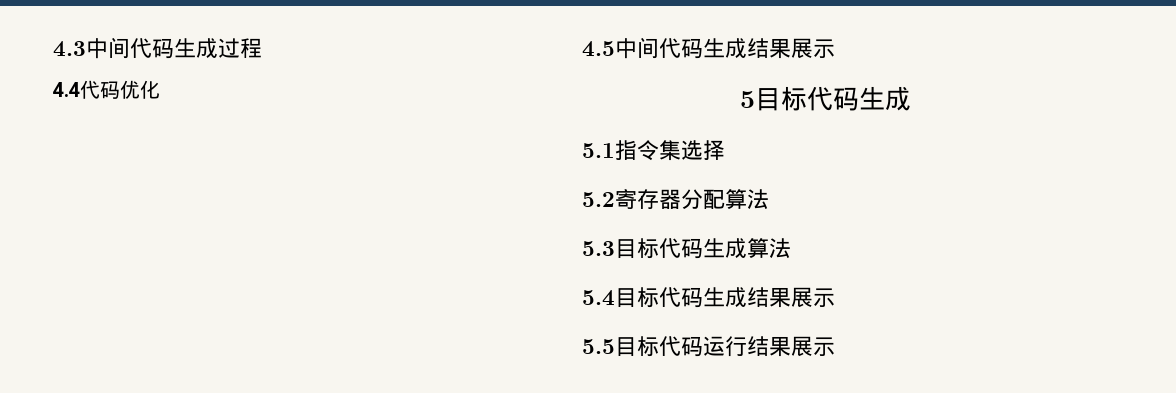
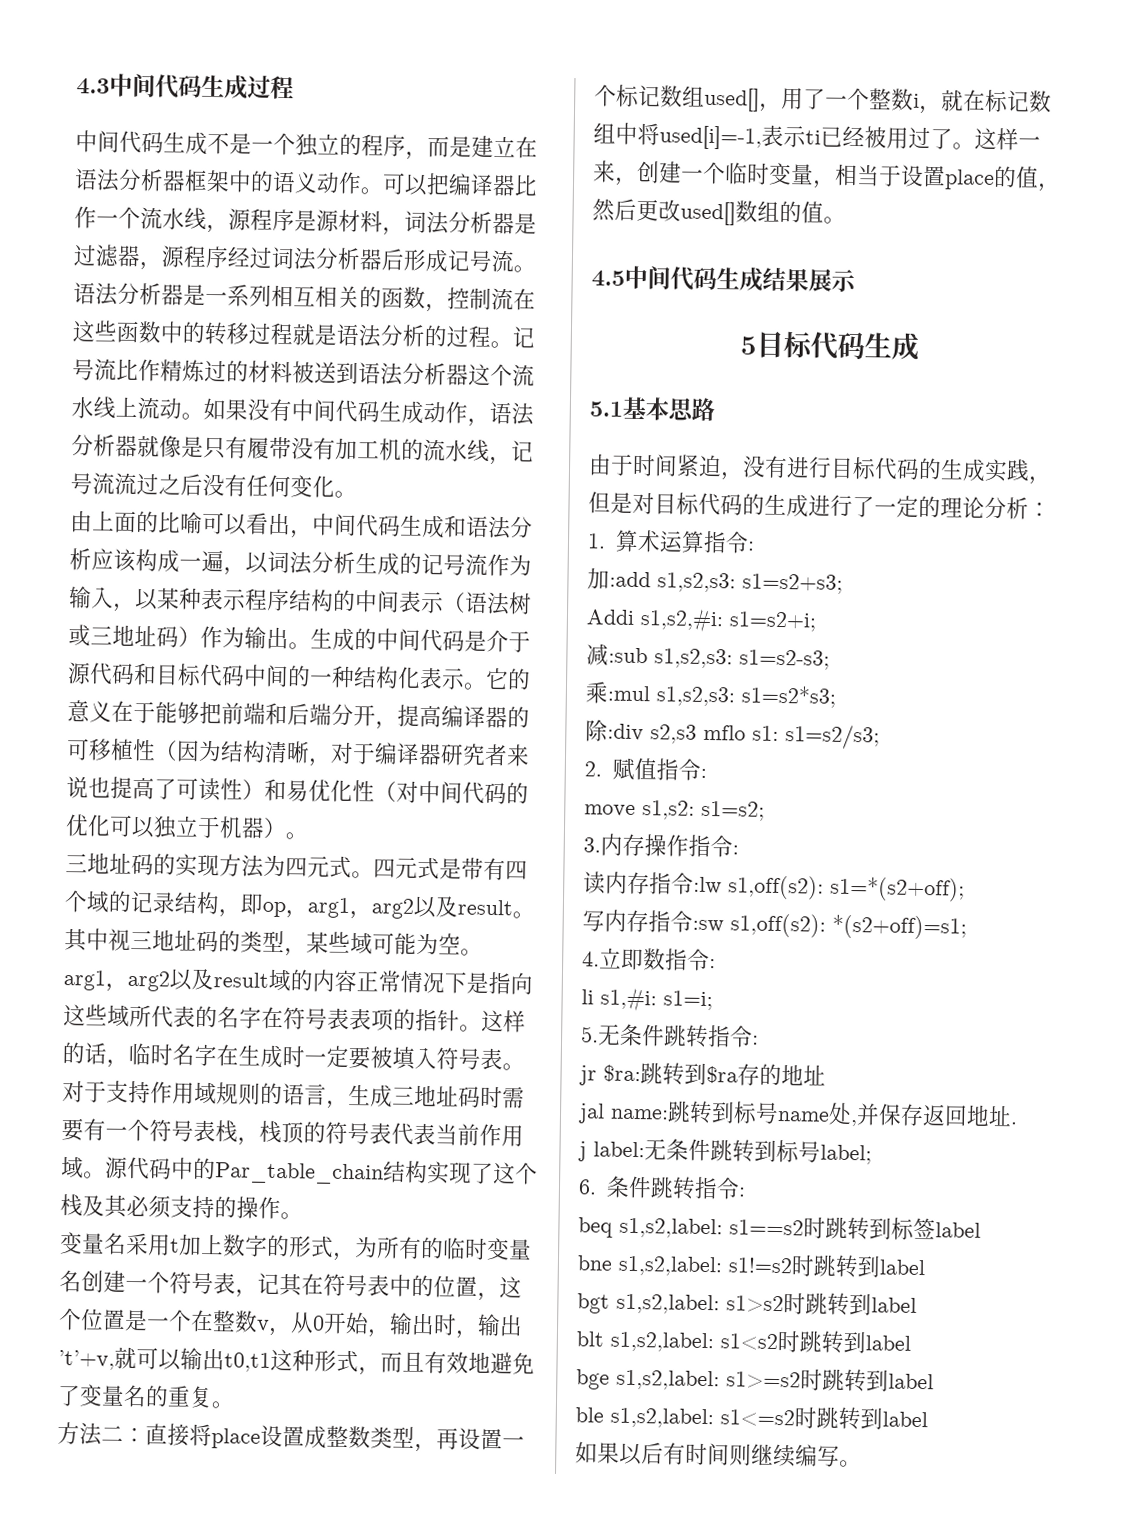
- 4.4代码优化
+ 中间代码生成不是一个独立的程序，而是建立在语法分析器框架中的语义动作。可以把编译器比作一个流水线，源程序是源材料，词法分析器是过滤器，源程序经过词法分析器后形成记号流。语法分析器是一系列相互相关的函数，控制流在这些函数中的转移过程就是语法分析的过程。记号流比作精炼过的材料被送到语法分析器这个流水线上流动。如果没有中间代码生成动作，语法分析器就像是只有履带没有加工机的流水线，记号流流过之后没有任何变化。
+ 由上面的比喻可以看出，中间代码生成和语法分析应该构成一遍，以词法分析生成的记号流作为输入，以某种表示程序结构的中间表示（语法树或三地址码）作为输出。生成的中间代码是介于源代码和目标代码中间的一种结构化表示。它的意义在于能够把前端和后端分开，提高编译器的可移植性（因为结构清晰，对于编译器研究者来说也提高了可读性）和易优化性（对中间代码的优化可以独立于机器）。
+ 三地址码的实现方法为四元式。四元式是带有四个域的记录结构，即op，arg1，arg2以及result。其中视三地址码的类型，某些域可能为空。arg1，arg2以及result域的内容正常情况下是指向这些域所代表的名字在符号表表项的指针。这样的话，临时名字在生成时一定要被填入符号表。对于支持作用域规则的语言，生成三地址码时需要有一个符号表栈，栈顶的符号表代表当前作用域。源代码中的Par_table_chain结构实现了这个栈及其必须支持的操作。
+ 变量名采用t加上数字的形式，为所有的临时变量名创建一个符号表，记其在符号表中的位置，这个位置是一个在整数v，从0开始，输出时，输出’t’+v,就可以输出t0,t1这种形式，而且有效地避免了变量名的重复。
+ 方法二：直接将place设置成整数类型，再设置一个标记数组used[]，用了一个整数i，就在标记数组中将used[i]=-1,表示ti已经被用过了。这样一来，创建一个临时变量，相当于设置place的值，然后更改used[]数组的值。
- 5.1指令集选择
- 5.2寄存器分配算法
- 5.3目标代码生成算法
- 5.4目标代码生成结果展示
- 5.5目标代码运行结果展示
+ 5.1基本思路
+ 由于时间紧迫，没有进行目标代码的生成实践，但是对目标代码的生成进行了一定的理论分析：
+ 1.算术运算指令:
+ 加:add s1,s2,s3: s1=s2+s3;
+ Addi s1,s2,#i: s1=s2+i;
+ 减:sub s1,s2,s3: s1=s2-s3;
+ 乘:mul s1,s2,s3: s1=s2*s3;
+ 除:div s2,s3 mflo s1: s1=s2/s3;
+ 2.赋值指令:
+ move s1,s2: s1=s2;
+ 3.内存操作指令:
+ 读内存指令:lw s1,off(s2): s1=*(s2+off);
+ 写内存指令:sw s1,off(s2): *(s2+off)=s1;
+ 4.立即数指令:
+ li s1,#i: s1=i;
+ 5.无条件跳转指令:
+ jr $ra:跳转到$ra存的地址
+ jal name:跳转到标号name处,并保存返回地址.
+ j label:无条件跳转到标号label;
+ 6.条件跳转指令:
+ beq s1,s2,label: s1==s2时跳转到标签label
+ bne s1,s2,label: s1!=s2时跳转到label
+ bgt s1,s2,label: s1>s2时跳转到label
+ blt s1,s2,label: s1<s2时跳转到label
+ bge s1,s2,label: s1>=s2时跳转到label
+ ble s1,s2,label: s1<=s2时跳转到label
+ 如果以后有时间则继续编写。

